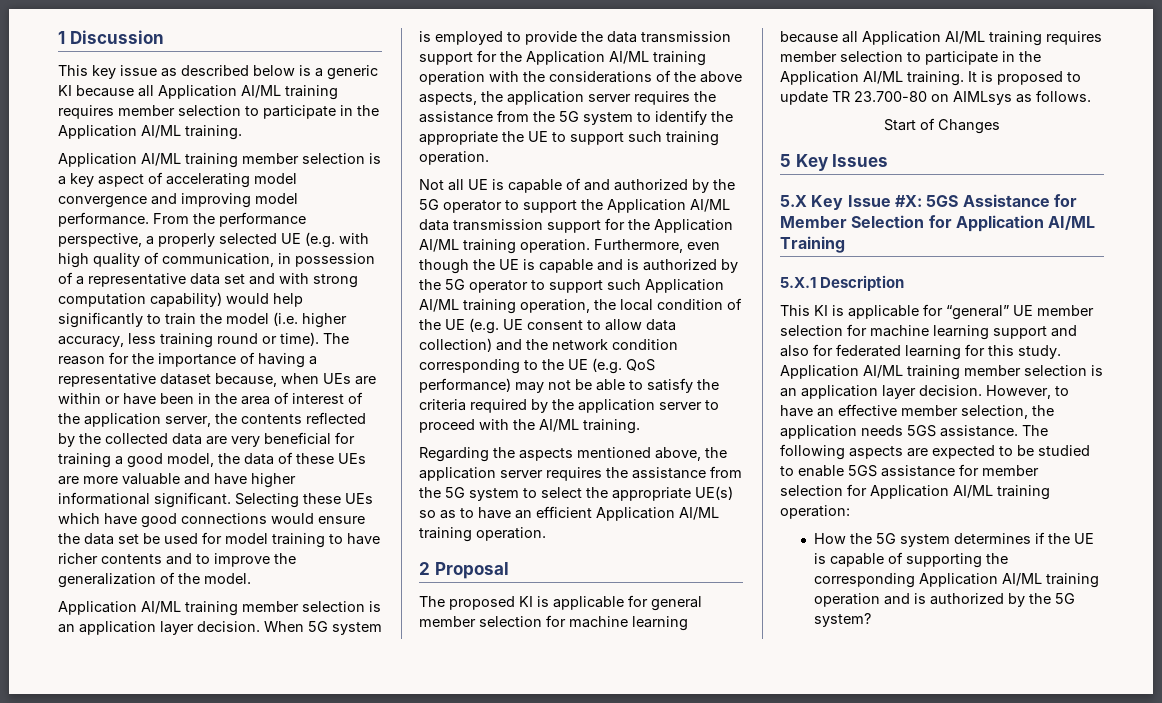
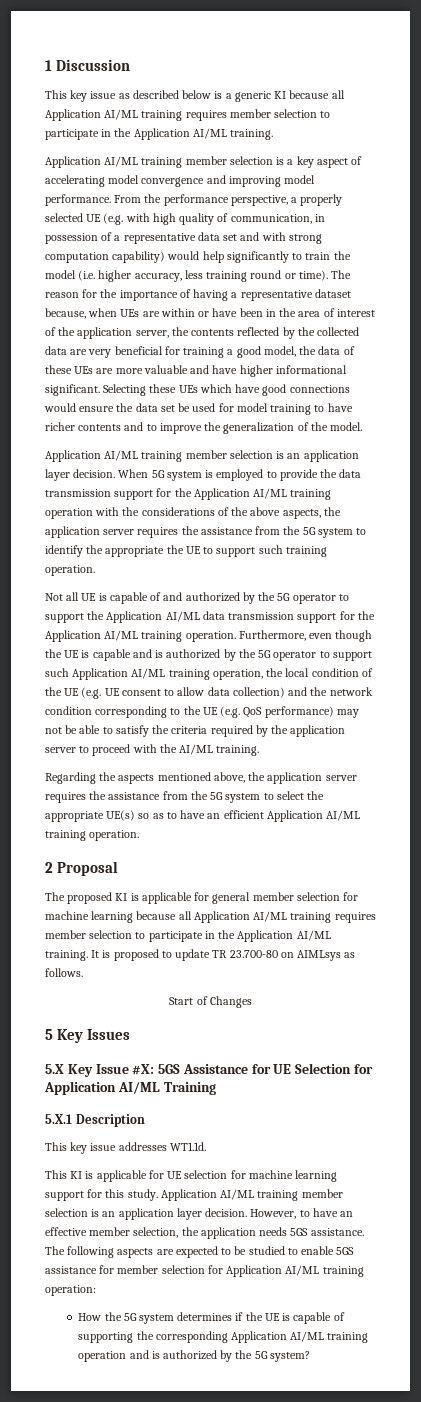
- 5.X Key Issue #X: 5GS Assistance for Member Selection for Application AI/ML Training
+ 5.X Key Issue #X: 5GS Assistance for UE Selection for Application AI/ML Training
+ This key issue addresses WT1.1d.
- This KI is applicable for “general” UE member selection for machine learning support and also for federated learning for this study.
+ This KI is applicable for UE selection for machine learning support for this study.

